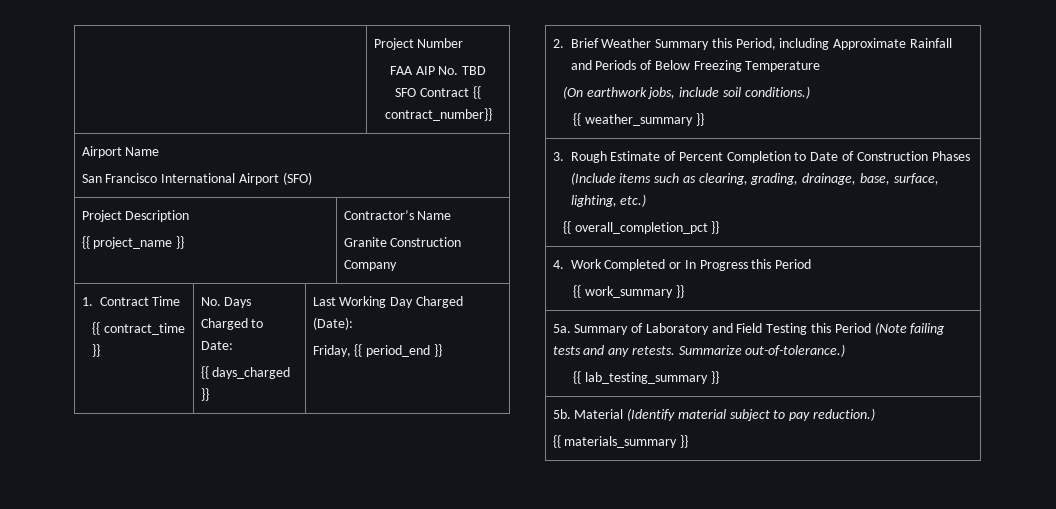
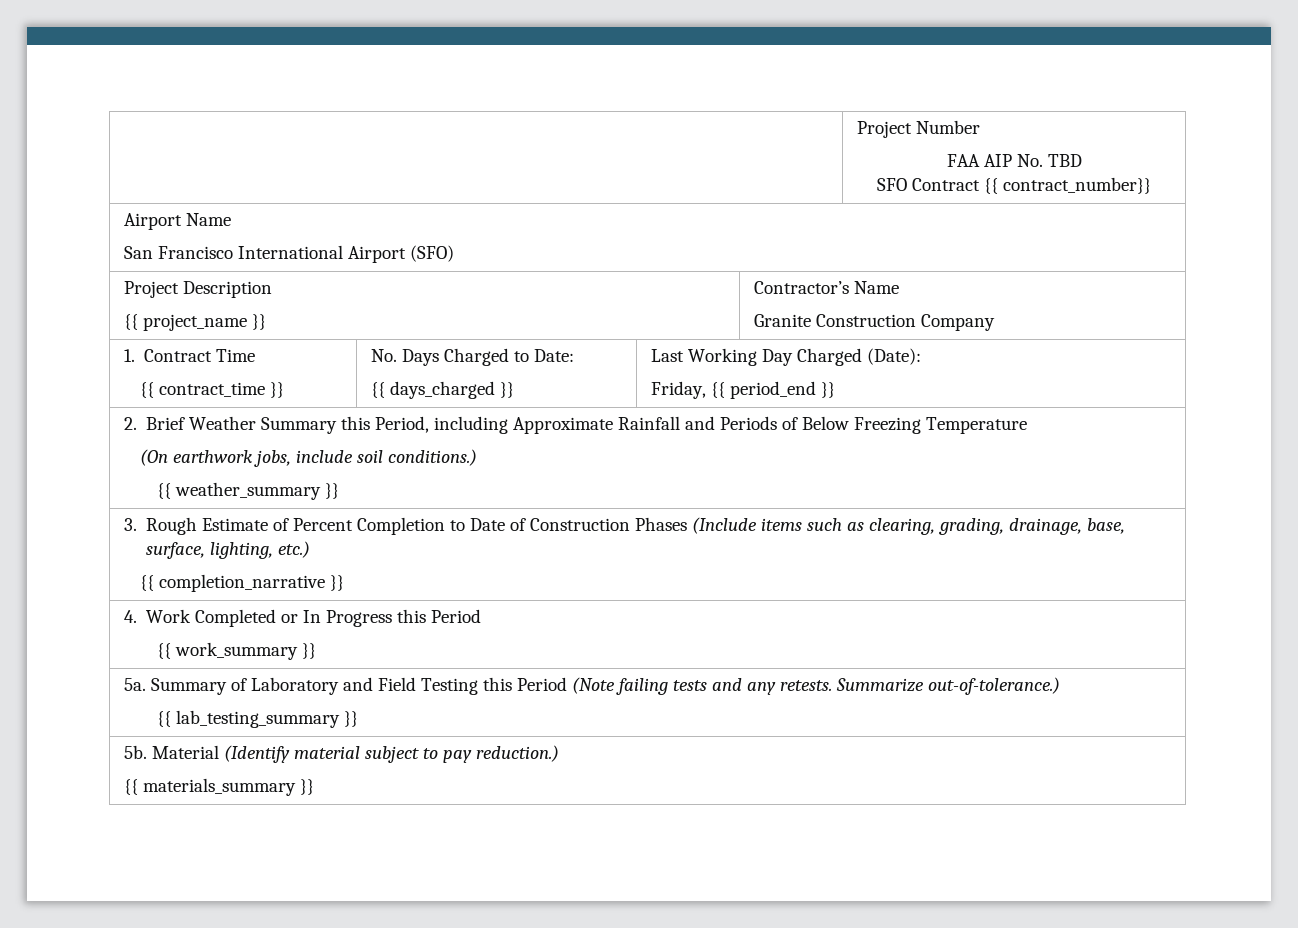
  3. Rough Estimate of Percent Completion to Date of Construction Phases (Include items such as clearing, grading, drainage, base, surface, lighting, etc.)
- {{ overall_completion_pct }}
+ {{ completion_narrative }}

